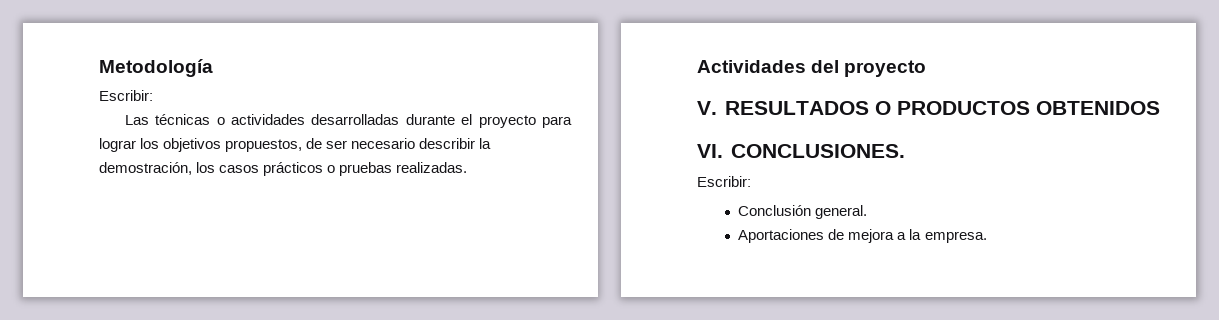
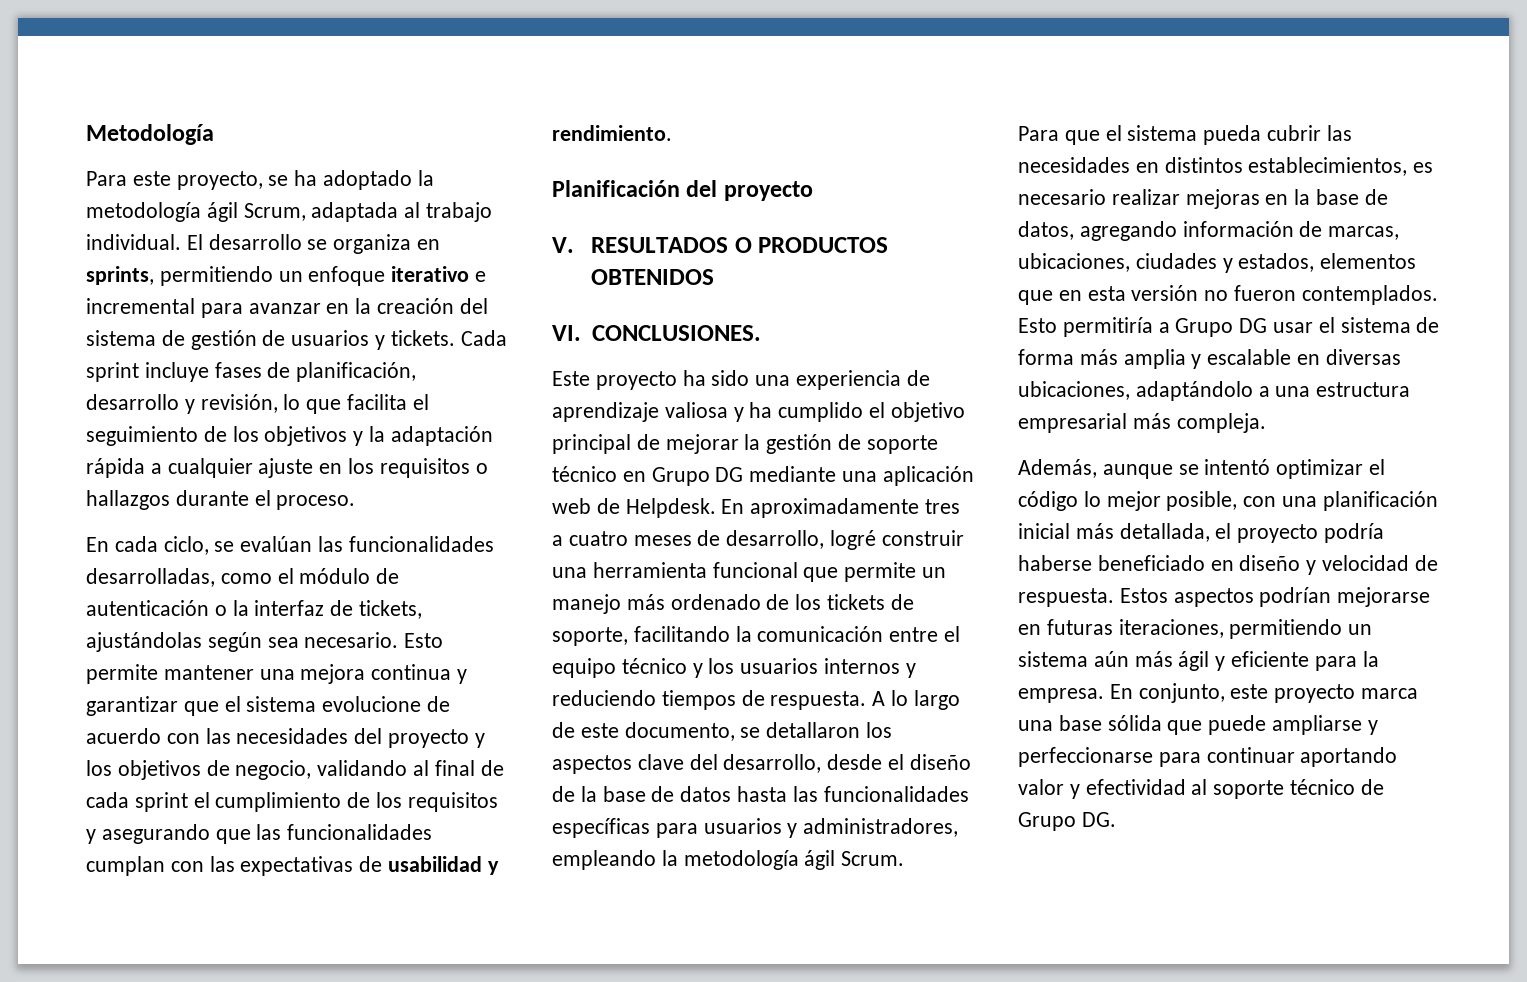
  Metodología
- Escribir:
- Las técnicas o actividades desarrolladas durante el proyecto para lograr los objetivos propuestos, de ser necesario describir la demostración, los casos prácticos o pruebas realizadas.
- Actividades del proyecto
+ Para este proyecto, se ha adoptado la metodología ágil Scrum, adaptada al trabajo individual. El desarrollo se organiza en sprints, permitiendo un enfoque iterativo e incremental para avanzar en la creación del sistema de gestión de usuarios y tickets. Cada sprint incluye fases de planificación, desarrollo y revisión, lo que facilita el seguimiento de los objetivos y la adaptación rápida a cualquier ajuste en los requisitos o hallazgos durante el proceso.
+ En cada ciclo, se evalúan las funcionalidades desarrolladas, como el módulo de autenticación o la interfaz de tickets, ajustándolas según sea necesario. Esto permite mantener una mejora continua y garantizar que el sistema evolucione de acuerdo con las necesidades del proyecto y los objetivos de negocio, validando al final de cada sprint el cumplimiento de los requisitos y asegurando que las funcionalidades cumplan con las expectativas de usabilidad y rendimiento.
+ Planificación del proyecto
  VI. CONCLUSIONES.
- Escribir:
- Conclusión general.
- Aportaciones de mejora a la empresa.
+ Este proyecto ha sido una experiencia de aprendizaje valiosa y ha cumplido el objetivo principal de mejorar la gestión de soporte técnico en Grupo DG mediante una aplicación web de Helpdesk. En aproximadamente tres a cuatro meses de desarrollo, logré construir una herramienta funcional que permite un manejo más ordenado de los tickets de soporte, facilitando la comunicación entre el equipo técnico y los usuarios internos y reduciendo tiempos de respuesta. A lo largo de este documento, se detallaron los aspectos clave del desarrollo, desde el diseño de la base de datos hasta las funcionalidades específicas para usuarios y administradores, empleando la metodología ágil Scrum.
+ Para que el sistema pueda cubrir las necesidades en distintos establecimientos, es necesario realizar mejoras en la base de datos, agregando información de marcas, ubicaciones, ciudades y estados, elementos que en esta versión no fueron contemplados. Esto permitiría a Grupo DG usar el sistema de forma más amplia y escalable en diversas ubicaciones, adaptándolo a una estructura empresarial más compleja.
+ Además, aunque se intentó optimizar el código lo mejor posible, con una planificación inicial más detallada, el proyecto podría haberse beneficiado en diseño y velocidad de respuesta. Estos aspectos podrían mejorarse en futuras iteraciones, permitiendo un sistema aún más ágil y eficiente para la empresa. En conjunto, este proyecto marca una base sólida que puede ampliarse y perfeccionarse para continuar aportando valor y efectividad al soporte técnico de Grupo DG.

